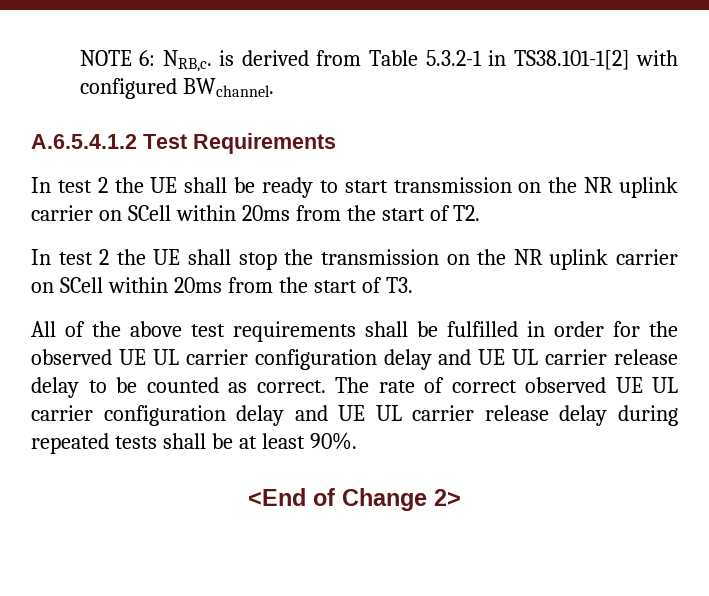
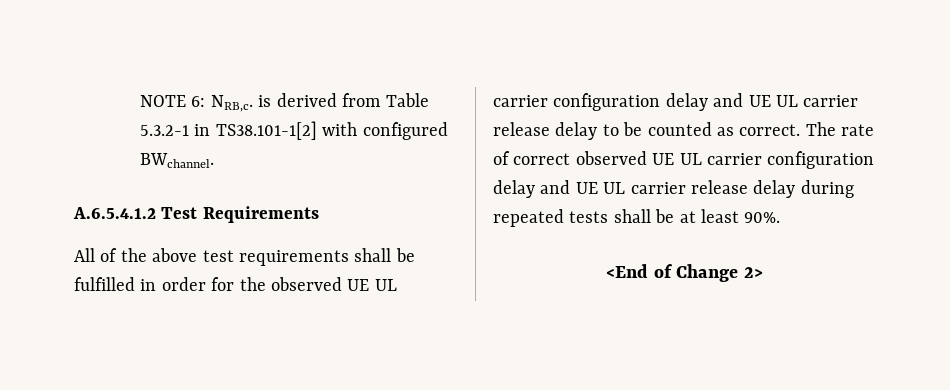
- In test 2 the UE shall be ready to start transmission on the NR uplink carrier on SCell within 20ms from the start of T2.
- In test 2 the UE shall stop the transmission on the NR uplink carrier on SCell within 20ms from the start of T3.

